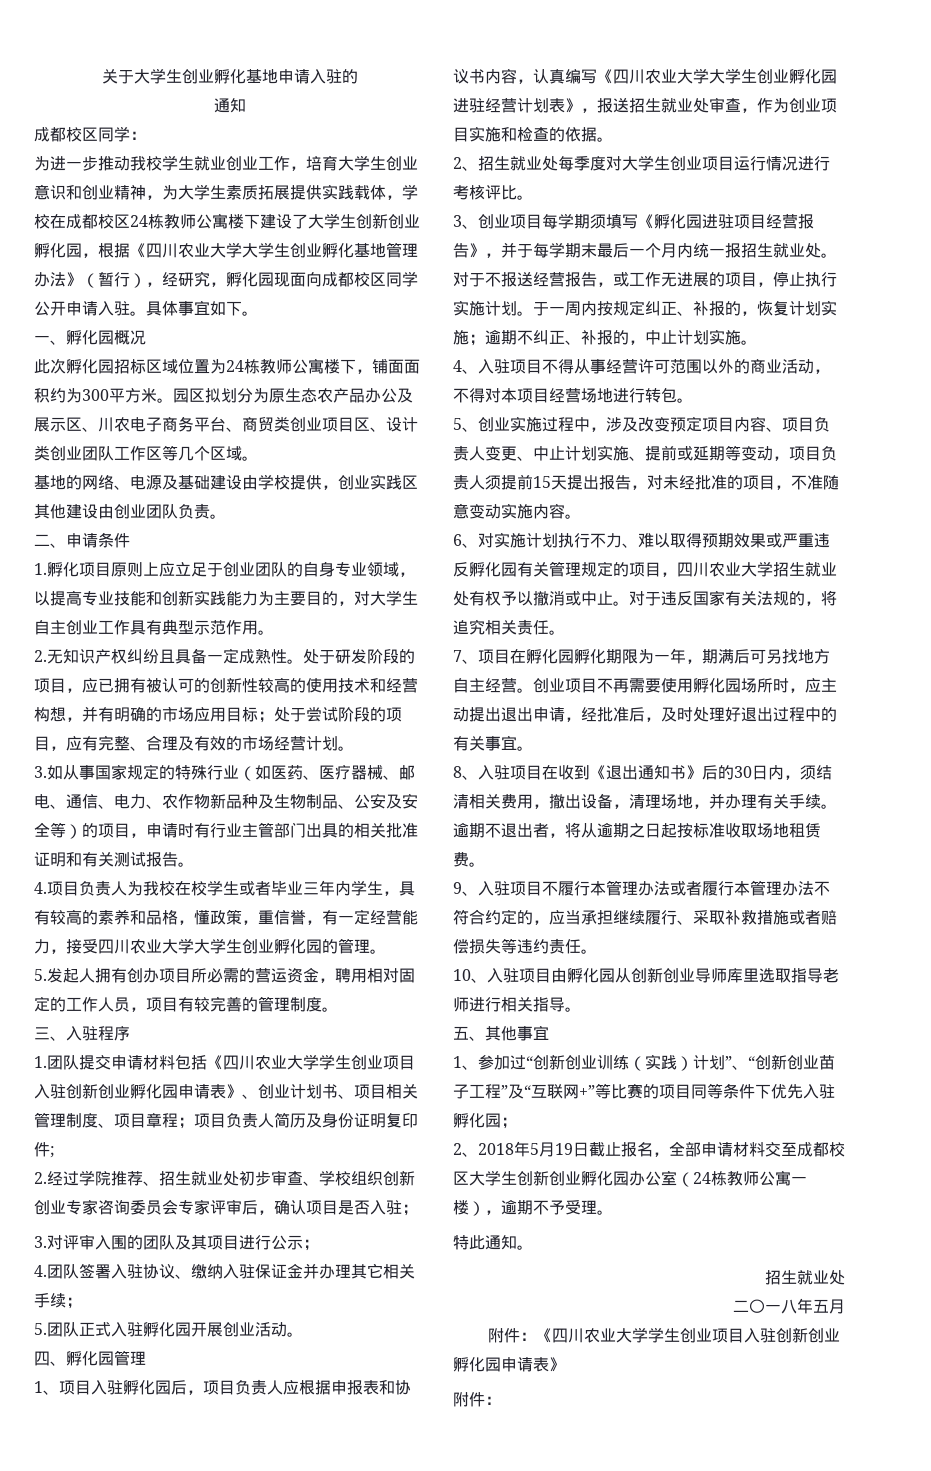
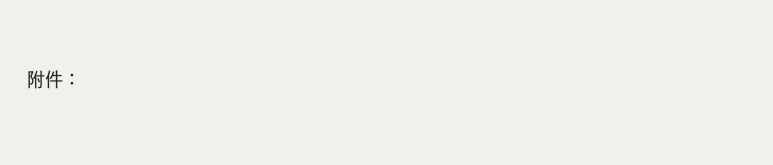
- 关于大学生创业孵化基地申请入驻的
- 通知
- 成都校区同学：
- 为进一步推动我校学生就业创业工作，培育大学生创业意识和创业精神，为大学生素质拓展提供实践载体，学校在成都校区24栋教师公寓楼下建设了大学生创新创业孵化园，根据《四川农业大学大学生创业孵化基地管理办法》（暂行），经研究，孵化园现面向成都校区同学公开申请入驻。具体事宜如下。
- 一、孵化园概况
- 此次孵化园招标区域位置为24栋教师公寓楼下，铺面面积约为300平方米。园区拟划分为原生态农产品办公及展示区、川农电子商务平台、商贸类创业项目区、设计类创业团队工作区等几个区域。
- 基地的网络、电源及基础建设由学校提供，创业实践区其他建设由创业团队负责。
- 二、申请条件
- 1.孵化项目原则上应立足于创业团队的自身专业领域，以提高专业技能和创新实践能力为主要目的，对大学生自主创业工作具有典型示范作用。
- 2.无知识产权纠纷且具备一定成熟性。处于研发阶段的项目，应已拥有被认可的创新性较高的使用技术和经营构想，并有明确的市场应用目标；处于尝试阶段的项目，应有完整、合理及有效的市场经营计划。
- 3.如从事国家规定的特殊行业（如医药、医疗器械、邮电、通信、电力、农作物新品种及生物制品、公安及安全等）的项目，申请时有行业主管部门出具的相关批准证明和有关测试报告。
- 4.项目负责人为我校在校学生或者毕业三年内学生，具有较高的素养和品格，懂政策，重信誉，有一定经营能力，接受四川农业大学大学生创业孵化园的管理。
- 5.发起人拥有创办项目所必需的营运资金，聘用相对固定的工作人员，项目有较完善的管理制度。
- 三、入驻程序
- 1.团队提交申请材料包括《四川农业大学学生创业项目入驻创新创业孵化园申请表》、创业计划书、项目相关管理制度、项目章程；项目负责人简历及身份证明复印件;
- 2.经过学院推荐、招生就业处初步审查、学校组织创新创业专家咨询委员会专家评审后，确认项目是否入驻；
- 3.对评审入围的团队及其项目进行公示；
- 4.团队签署入驻协议、缴纳入驻保证金并办理其它相关手续；
- 5.团队正式入驻孵化园开展创业活动。
- 四、孵化园管理
- 1、项目入驻孵化园后，项目负责人应根据申报表和协议书内容，认真编写《四川农业大学大学生创业孵化园进驻经营计划表》，报送招生就业处审查，作为创业项目实施和检查的依据。
- 2、招生就业处每季度对大学生创业项目运行情况进行考核评比。
- 3、创业项目每学期须填写《孵化园进驻项目经营报告》，并于每学期末最后一个月内统一报招生就业处。对于不报送经营报告，或工作无进展的项目，停止执行实施计划。于一周内按规定纠正、补报的，恢复计划实施；逾期不纠正、补报的，中止计划实施。
- 4、入驻项目不得从事经营许可范围以外的商业活动，不得对本项目经营场地进行转包。
- 5、创业实施过程中，涉及改变预定项目内容、项目负责人变更、中止计划实施、提前或延期等变动，项目负责人须提前15天提出报告，对未经批准的项目，不准随意变动实施内容。
- 6、对实施计划执行不力、难以取得预期效果或严重违反孵化园有关管理规定的项目，四川农业大学招生就业处有权予以撤消或中止。对于违反国家有关法规的，将追究相关责任。
- 7、项目在孵化园孵化期限为一年，期满后可另找地方自主经营。创业项目不再需要使用孵化园场所时，应主动提出退出申请，经批准后，及时处理好退出过程中的有关事宜。
- 8、入驻项目在收到《退出通知书》后的30日内，须结清相关费用，撤出设备，清理场地，并办理有关手续。逾期不退出者，将从逾期之日起按标准收取场地租赁费。
- 9、入驻项目不履行本管理办法或者履行本管理办法不符合约定的，应当承担继续履行、采取补救措施或者赔偿损失等违约责任。
- 10、入驻项目由孵化园从创新创业导师库里选取指导老师进行相关指导。
- 五、其他事宜
- 1、参加过“创新创业训练（实践）计划”、“创新创业苗子工程”及“互联网+”等比赛的项目同等条件下优先入驻孵化园；
- 2、2018年5月19日截止报名，全部申请材料交至成都校区大学生创新创业孵化园办公室（24栋教师公寓一楼），逾期不予受理。
- 特此通知。
- 招生就业处
- 二〇一八年五月
- 附件：《四川农业大学学生创业项目入驻创新创业孵化园申请表》

